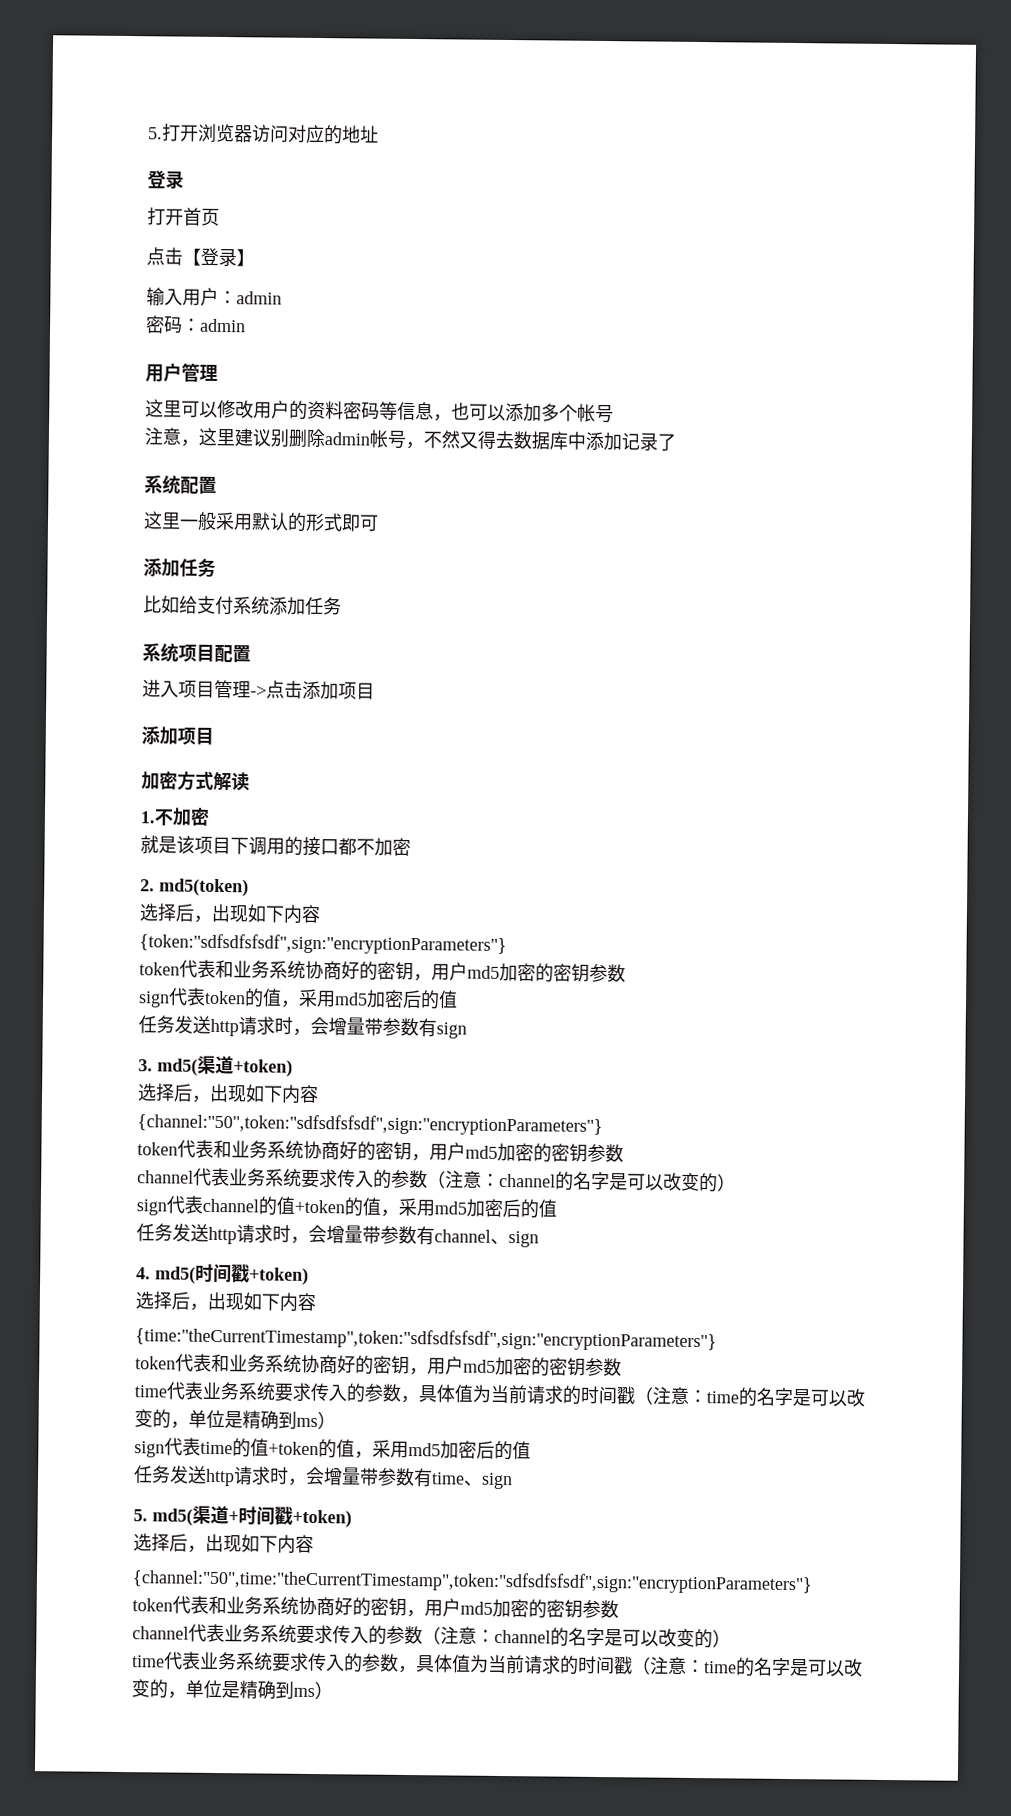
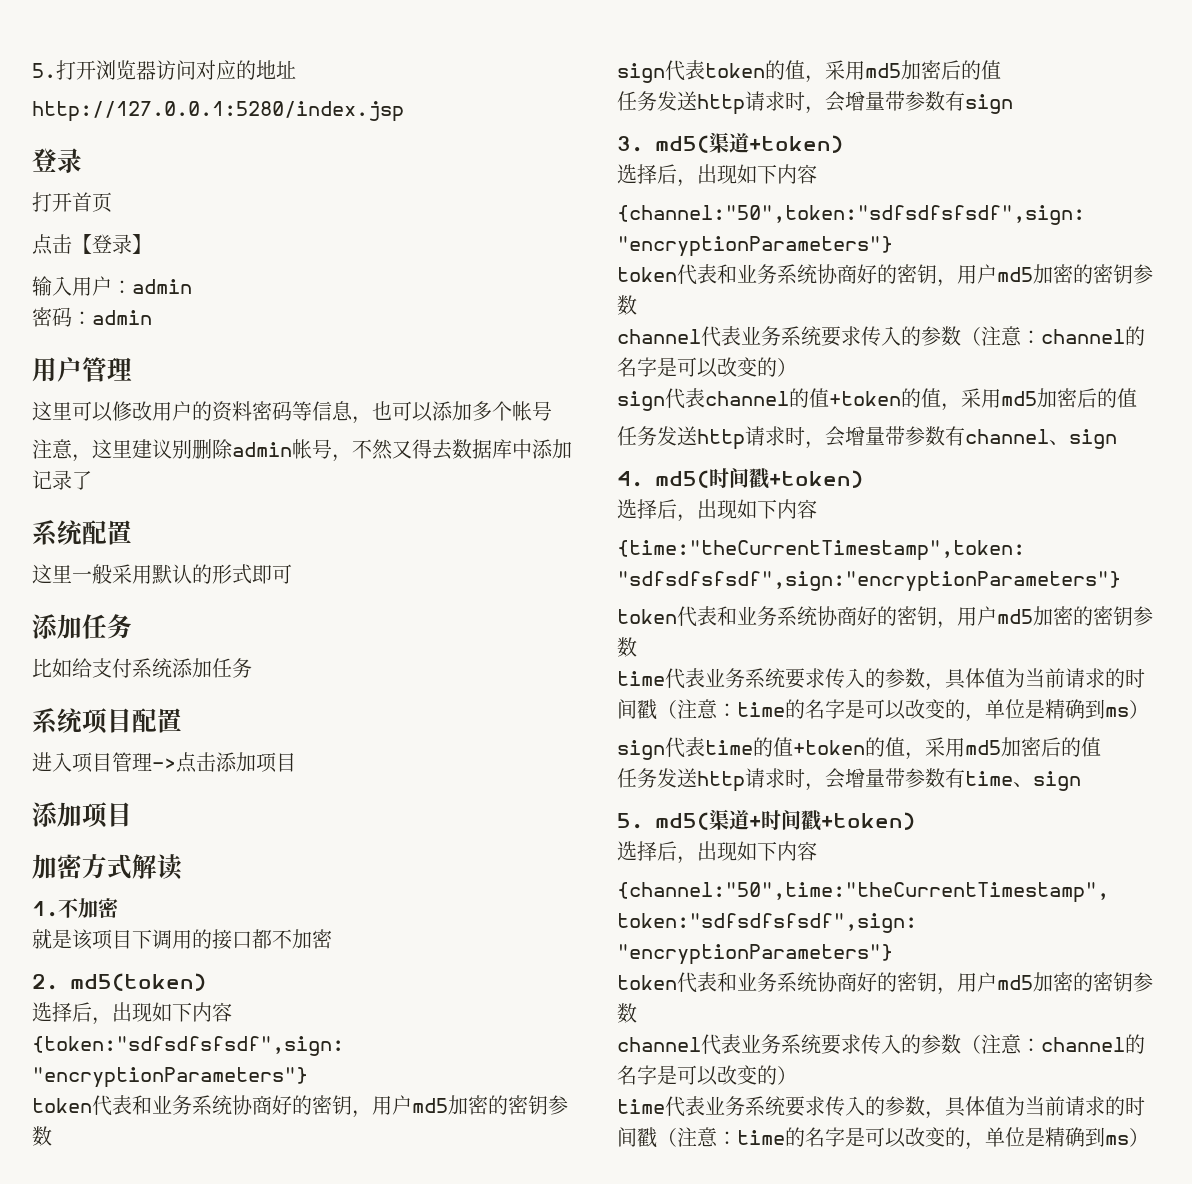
+ http://127.0.0.1:5280/index.jsp

